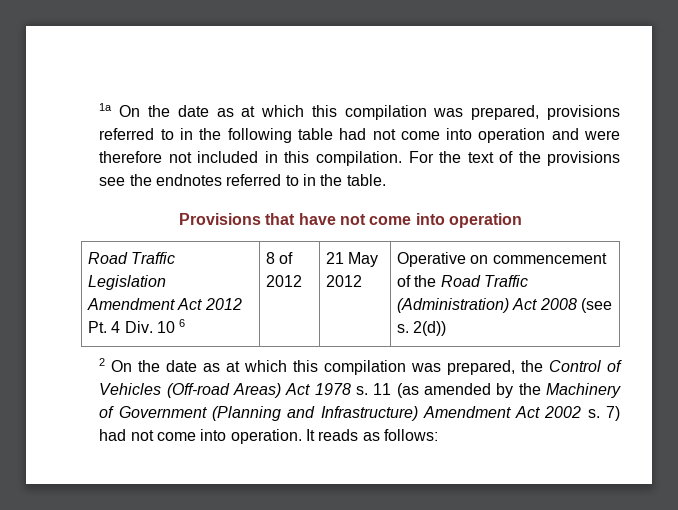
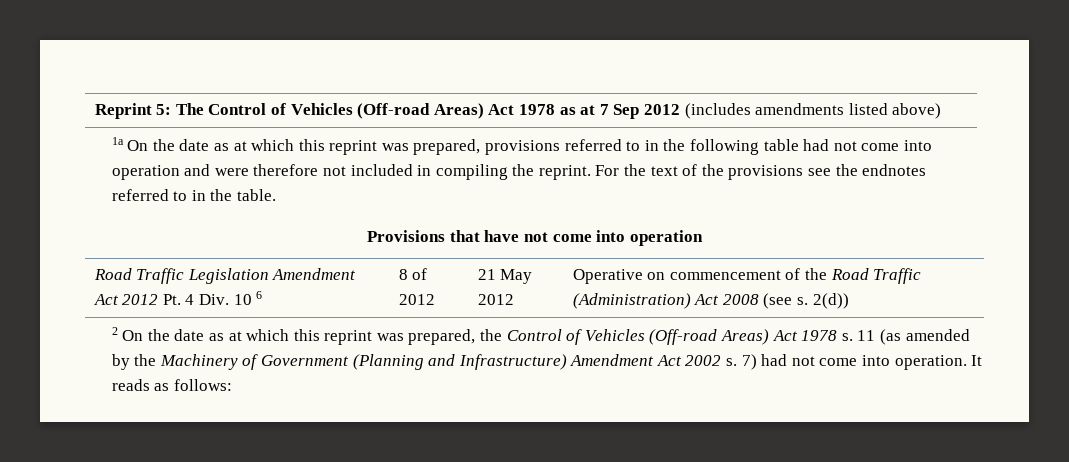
+ Reprint 5: The Control of Vehicles (Off-road Areas) Act 1978 as at 7 Sep 2012 (includes amendments listed above)
- 1a On the date as at which this compilation was prepared, provisions referred to in the following table had not come into operation and were therefore not included in this compilation.
+ 1a On the date as at which this reprint was prepared, provisions referred to in the following table had not come into operation and were therefore not included in compiling the reprint.
- 2 On the date as at which this compilation was prepared, the Control of Vehicles (Off-road Areas) Act 1978 s.
+ 2 On the date as at which this reprint was prepared, the Control of Vehicles (Off-road Areas) Act 1978 s.

